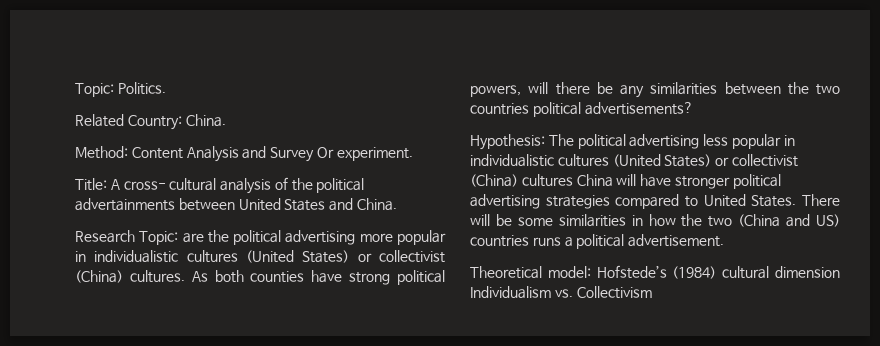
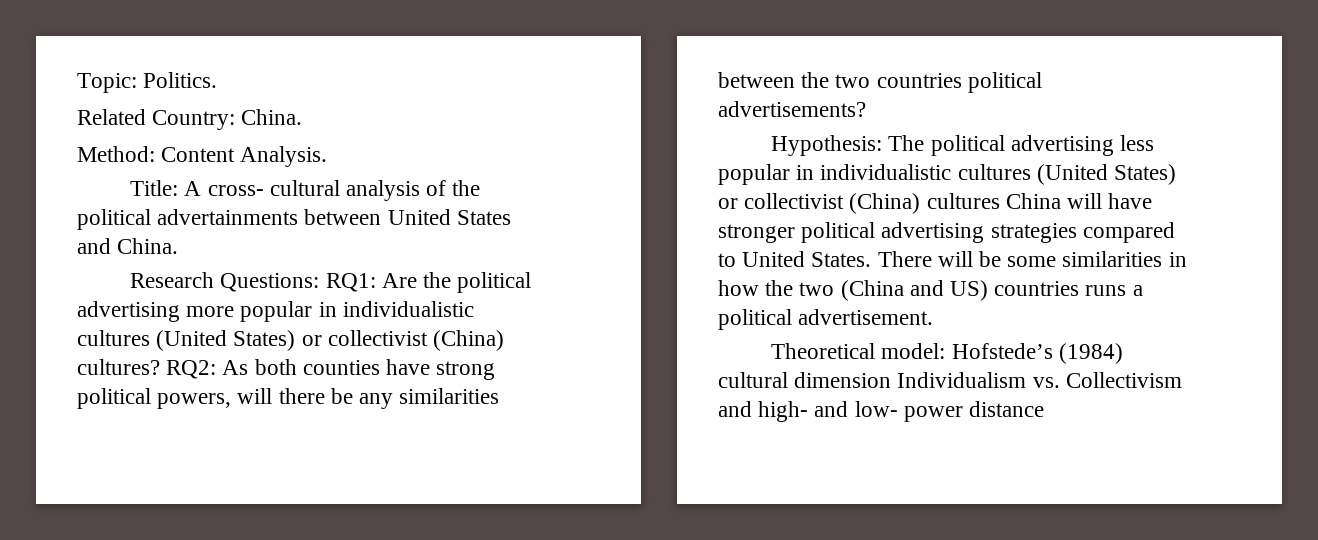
- Method: Content Analysis and Survey Or experiment.
+ Method: Content Analysis.
- Research Topic: are the political advertising more popular in individualistic cultures (United States) or collectivist (China) cultures. As both counties have strong political powers, will there be any similarities between the two countries political advertisements?
+ Research Questions: RQ1: Are the political advertising more popular in individualistic cultures (United States) or collectivist (China) cultures? RQ2: As both counties have strong political powers, will there be any similarities between the two countries political advertisements?
- Theoretical model: Hofstede’s (1984) cultural dimension Individualism vs. Collectivism
+ Theoretical model: Hofstede’s (1984) cultural dimension Individualism vs. Collectivism and high- and low- power distance

